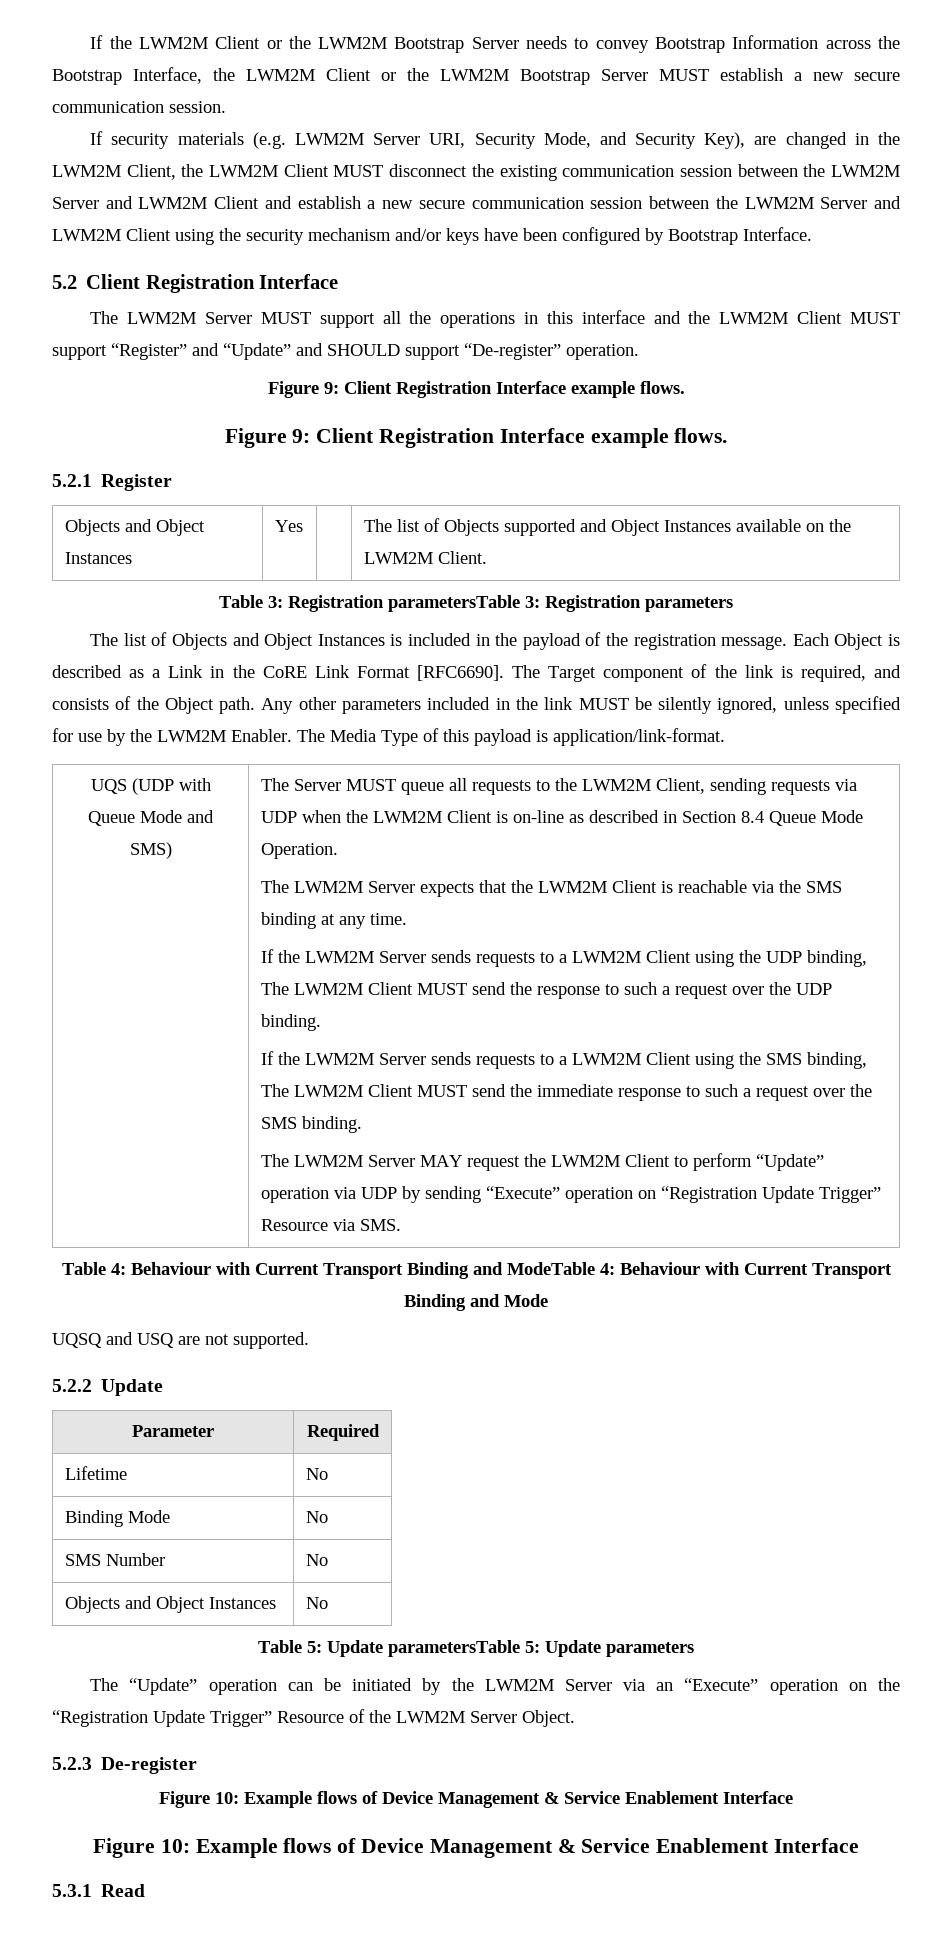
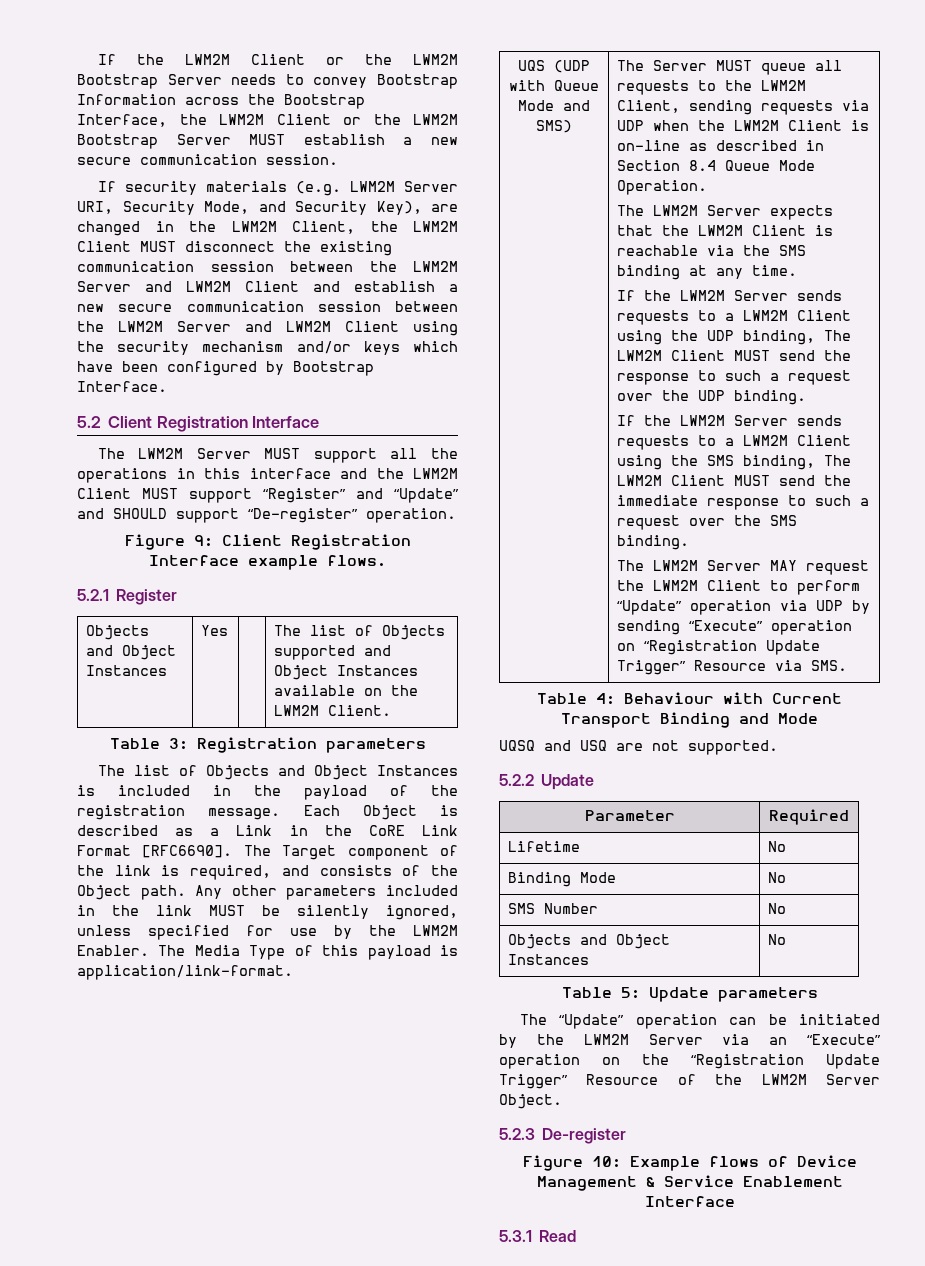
- If security materials (e.g. LWM2M Server URI, Security Mode, and Security Key), are changed in the LWM2M Client, the LWM2M Client MUST disconnect the existing communication session between the LWM2M Server and LWM2M Client and establish a new secure communication session between the LWM2M Server and LWM2M Client using the security mechanism and/or keys have been configured by Bootstrap Interface.
+ If security materials (e.g. LWM2M Server URI, Security Mode, and Security Key), are changed in the LWM2M Client, the LWM2M Client MUST disconnect the existing communication session between the LWM2M Server and LWM2M Client and establish a new secure communication session between the LWM2M Server and LWM2M Client using the security mechanism and/or keys which have been configured by Bootstrap Interface.
  The LWM2M Server MUST support all the operations in this interface and the LWM2M Client MUST support “Register” and “Update” and SHOULD support “De-register” operation.
- Figure 9: Client Registration Interface example flows.
- Table 3: Registration parametersTable 3: Registration parameters
+ Table 3: Registration parameters
- Table 4: Behaviour with Current Transport Binding and ModeTable 4: Behaviour with Current Transport Binding and Mode
+ Table 4: Behaviour with Current Transport Binding and Mode
- Table 5: Update parametersTable 5: Update parameters
+ Table 5: Update parameters
  5.2.3 De-register
- Figure 10: Example flows of Device Management & Service Enablement Interface

